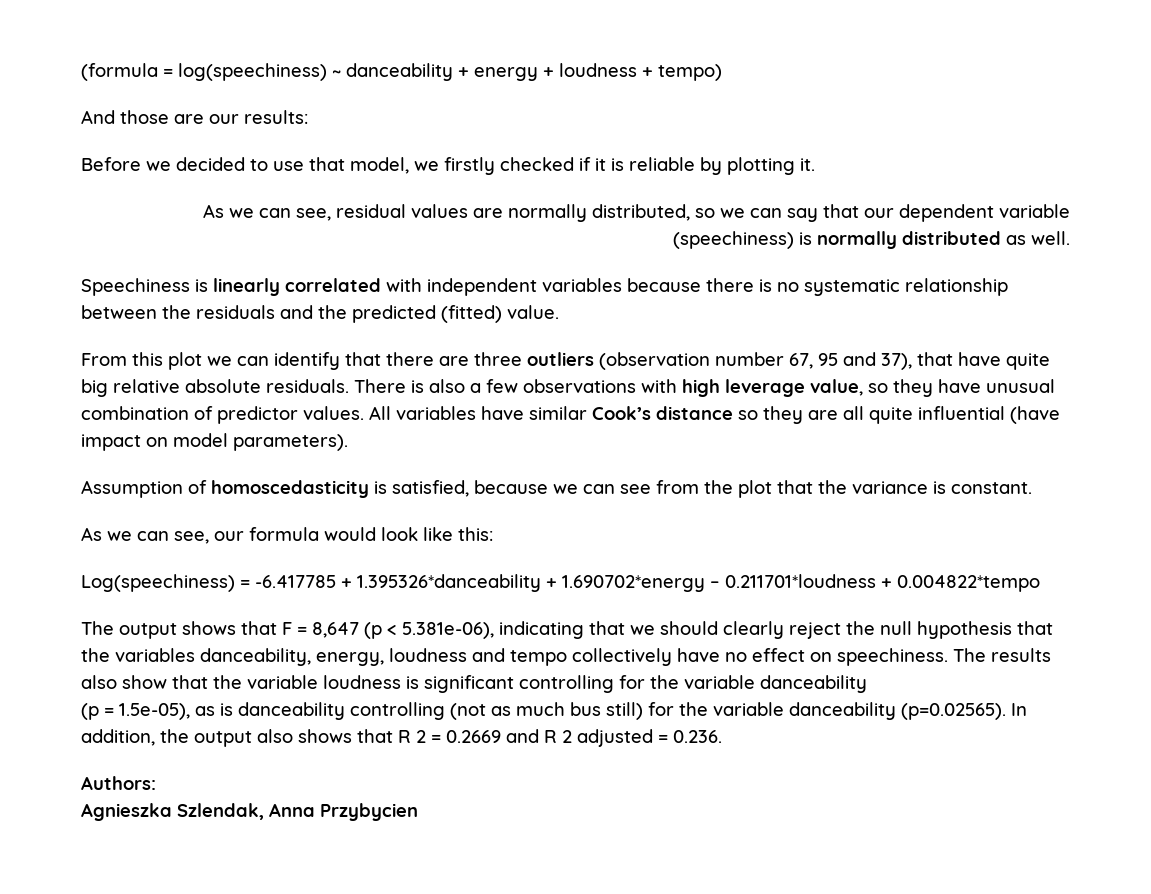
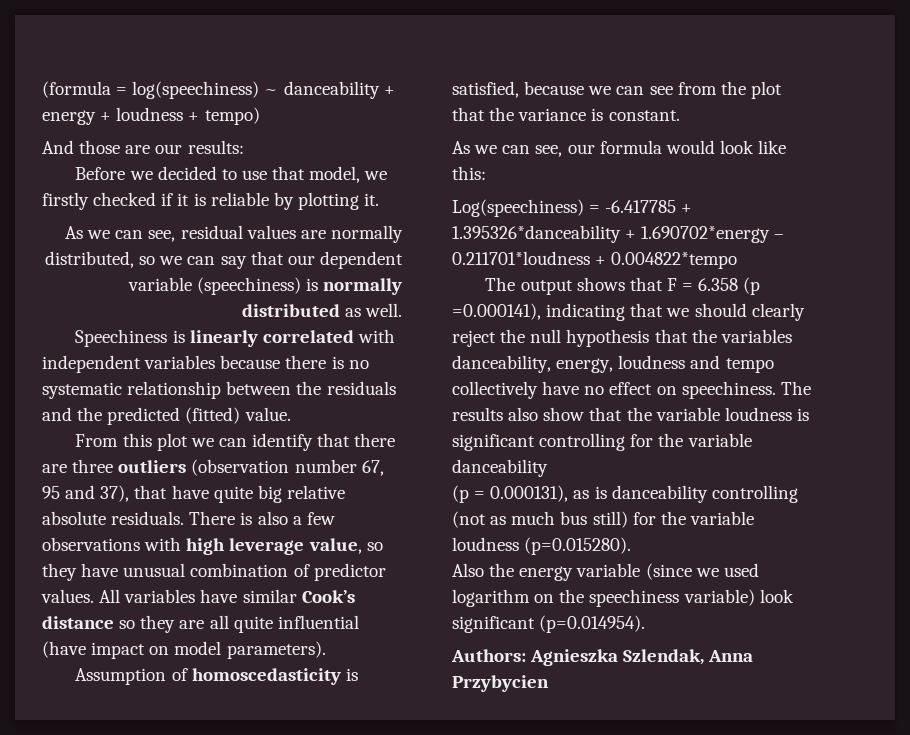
- The output shows that F = 8,647 (p < 5.381e-06), indicating that we should clearly reject the null hypothesis that the variables danceability, energy, loudness and tempo collectively have no effect on speechiness.
+ The output shows that F = 6.358 (p =0.000141), indicating that we should clearly reject the null hypothesis that the variables danceability, energy, loudness and tempo collectively have no effect on speechiness.
- (p = 1.5e-05), as is danceability controlling (not as much bus still) for the variable danceability (p=0.02565). In addition, the output also shows that R 2 = 0.2669 and R 2 adjusted = 0.236.
+ (p = 0.000131), as is danceability controlling (not as much bus still) for the variable loudness (p=0.015280).
+ Also the energy variable (since we used logarithm on the speechiness variable) look significant (p=0.014954).
- Authors:
- Agnieszka Szlendak, Anna Przybycien
+ Authors: Agnieszka Szlendak, Anna Przybycien

